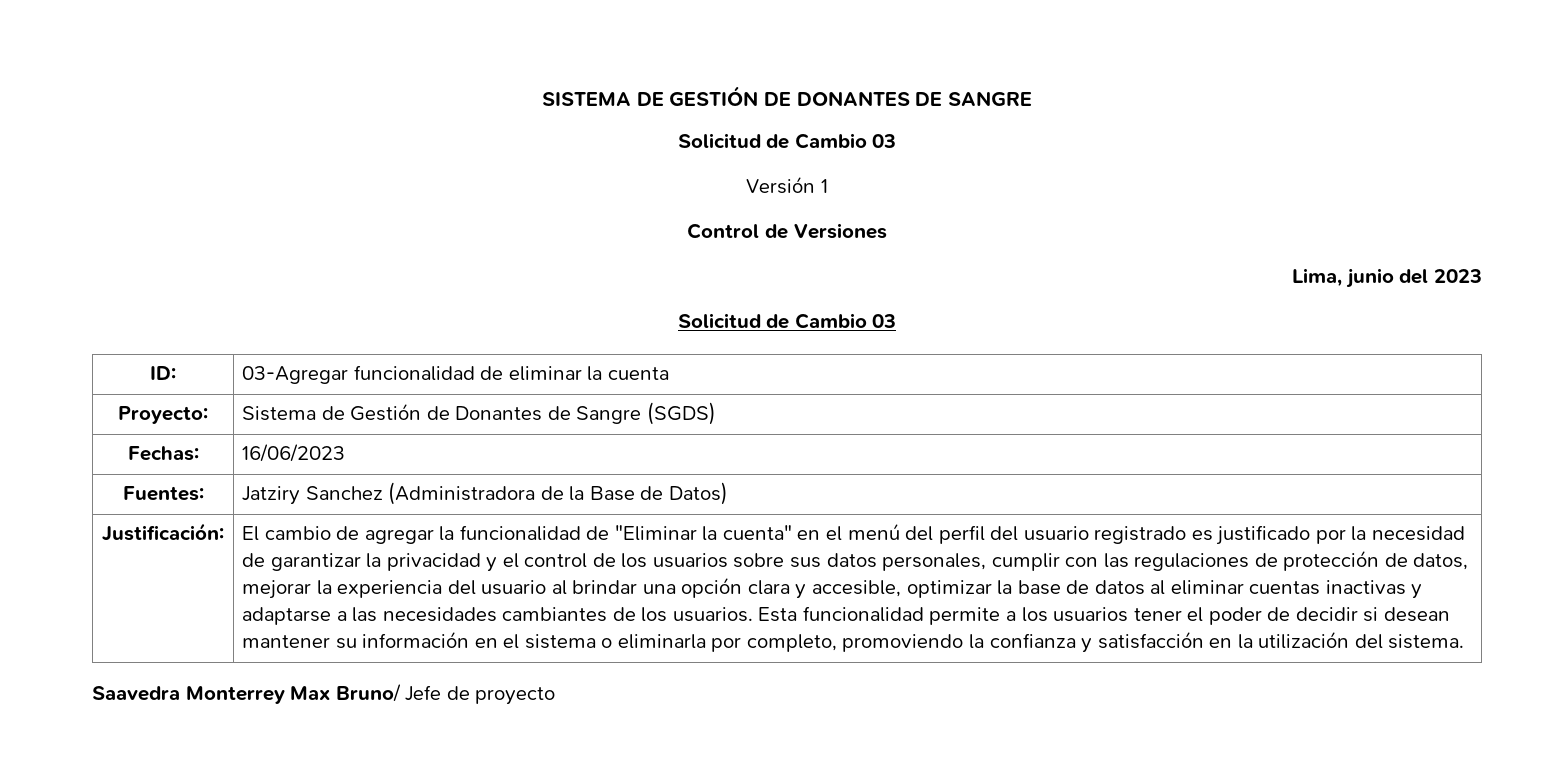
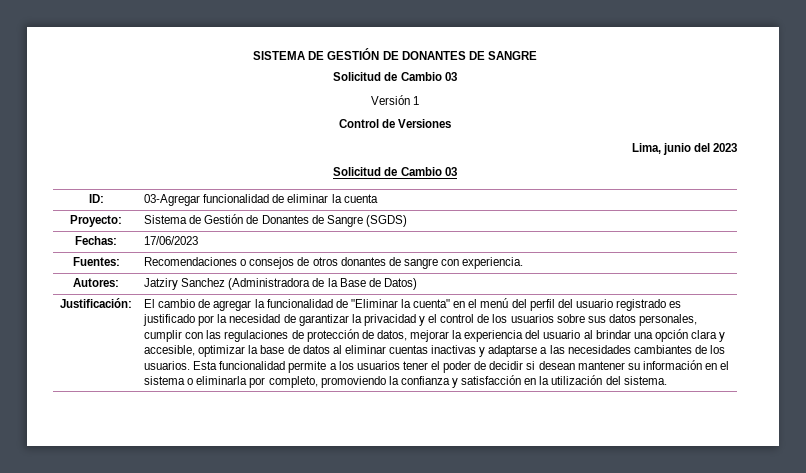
- Fechas: | 16/06/2023
+ Fechas: | 17/06/2023
- Fuentes: | Jatziry Sanchez (Administradora de la Base de Datos)
+ Fuentes: | Recomendaciones o consejos de otros donantes de sangre con experiencia.
+ Autores: | Jatziry Sanchez (Administradora de la Base de Datos)
- Saavedra Monterrey Max Bruno/ Jefe de proyecto

